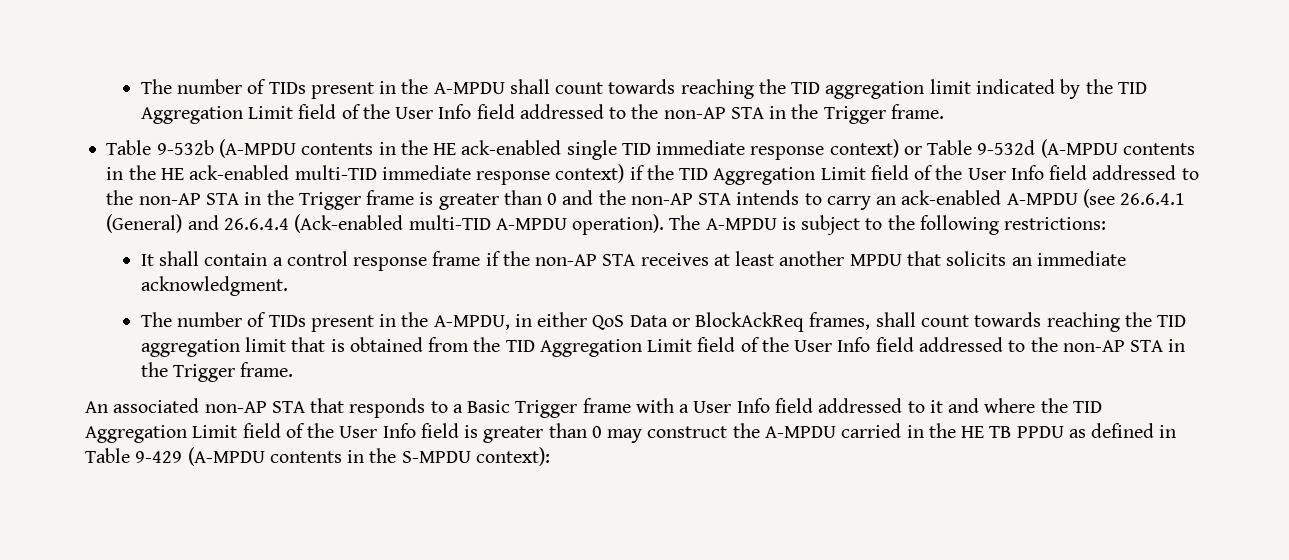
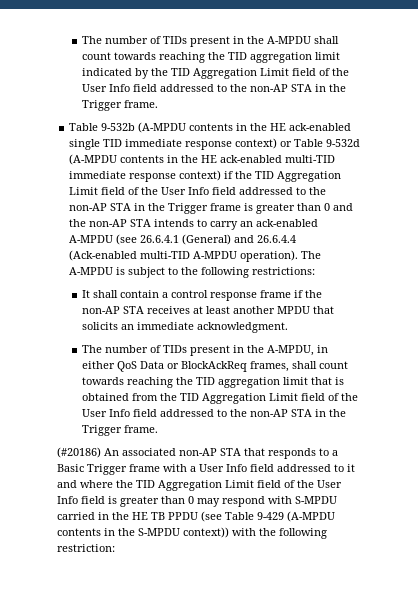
- An associated non-AP STA that responds to a Basic Trigger frame with a User Info field addressed to it and where the TID Aggregation Limit field of the User Info field is greater than 0 may construct the A-MPDU carried in the HE TB PPDU as defined in Table 9-429 (A-MPDU contents in the S-MPDU context):
+ (#20186) An associated non-AP STA that responds to a Basic Trigger frame with a User Info field addressed to it and where the TID Aggregation Limit field of the User Info field is greater than 0 may respond with S-MPDU carried in the HE TB PPDU (see Table 9-429 (A-MPDU contents in the S-MPDU context)) with the following restriction:

